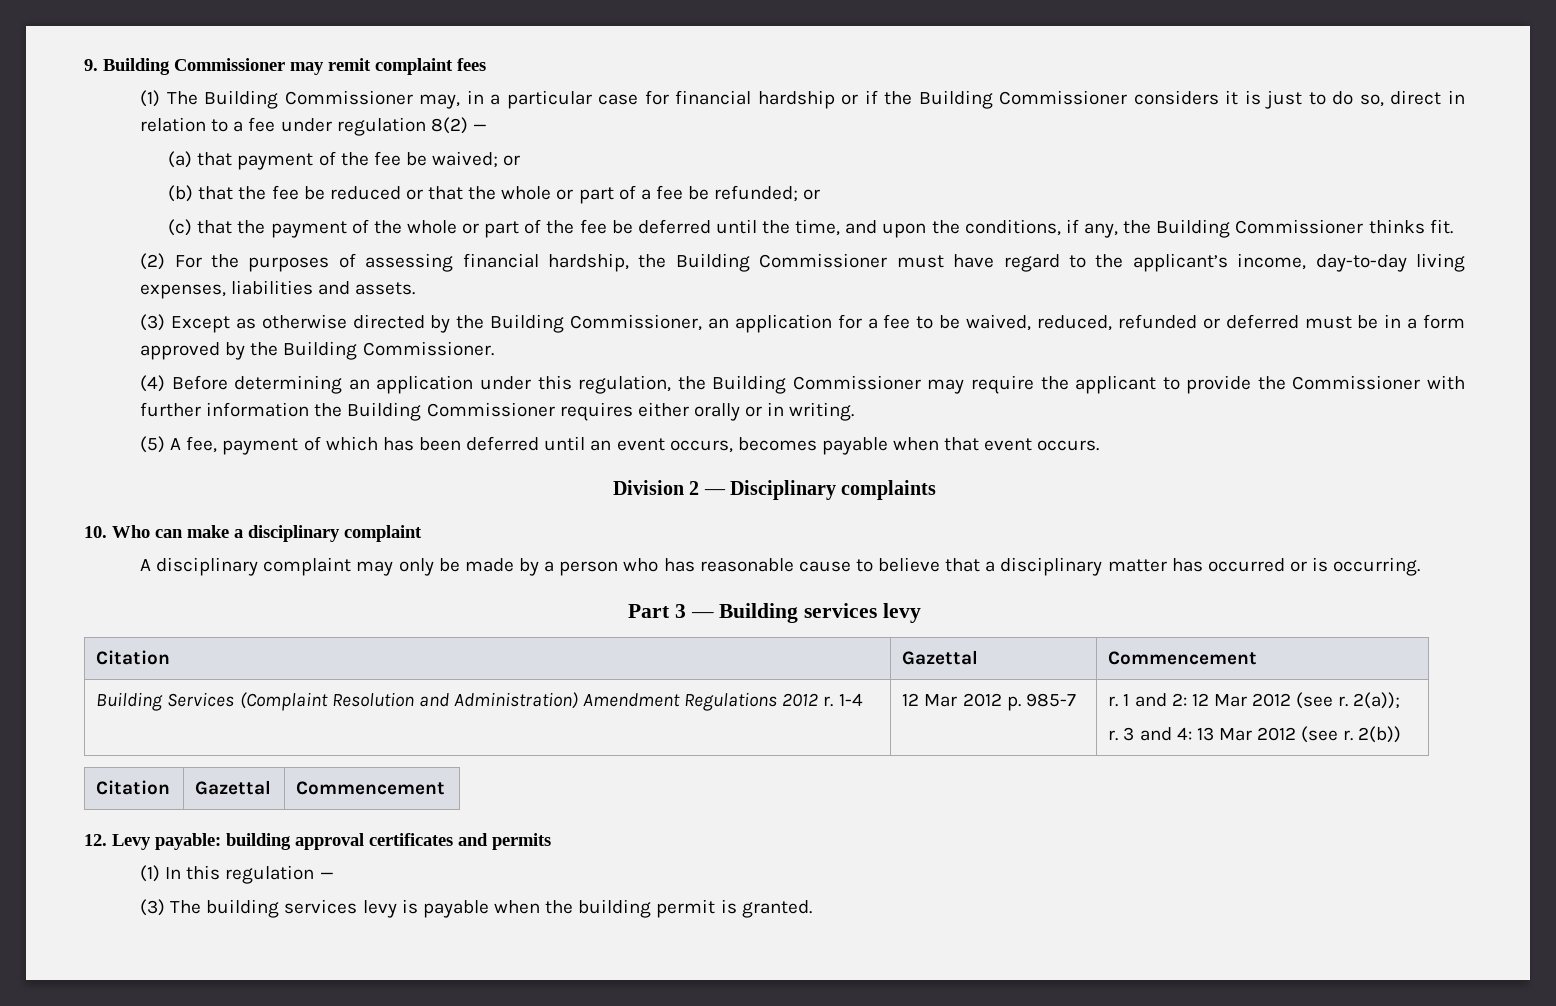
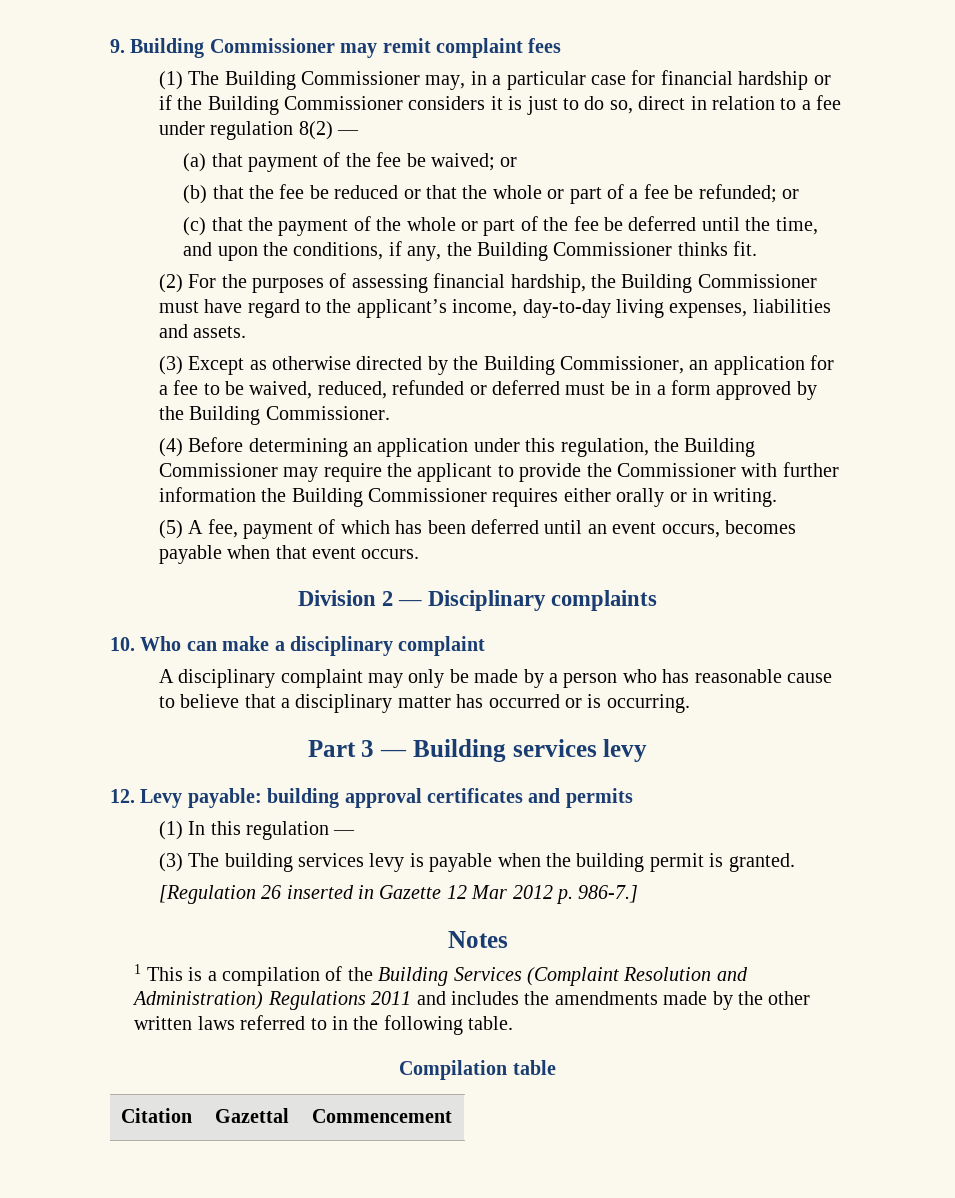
  Part 3 — Building services levy
- Citation | Gazettal | Commencement
- Building Services (Complaint Resolution and Administration) Amendment Regulations 2012 r. 1-4 | 12 Mar 2012 p. 985-7 | r. 1 and 2: 12 Mar 2012 (see r. 2(a));
- r. 3 and 4: 13 Mar 2012 (see r. 2(b))
- Citation | Gazettal | Commencement
+ [Regulation 26 inserted in Gazette 12 Mar 2012 p. 986-7.]
+ Notes
+ 1 This is a compilation of the Building Services (Complaint Resolution and Administration) Regulations 2011 and includes the amendments made by the other written laws referred to in the following table.
+ Compilation table
+ Citation | Gazettal | Commencement

